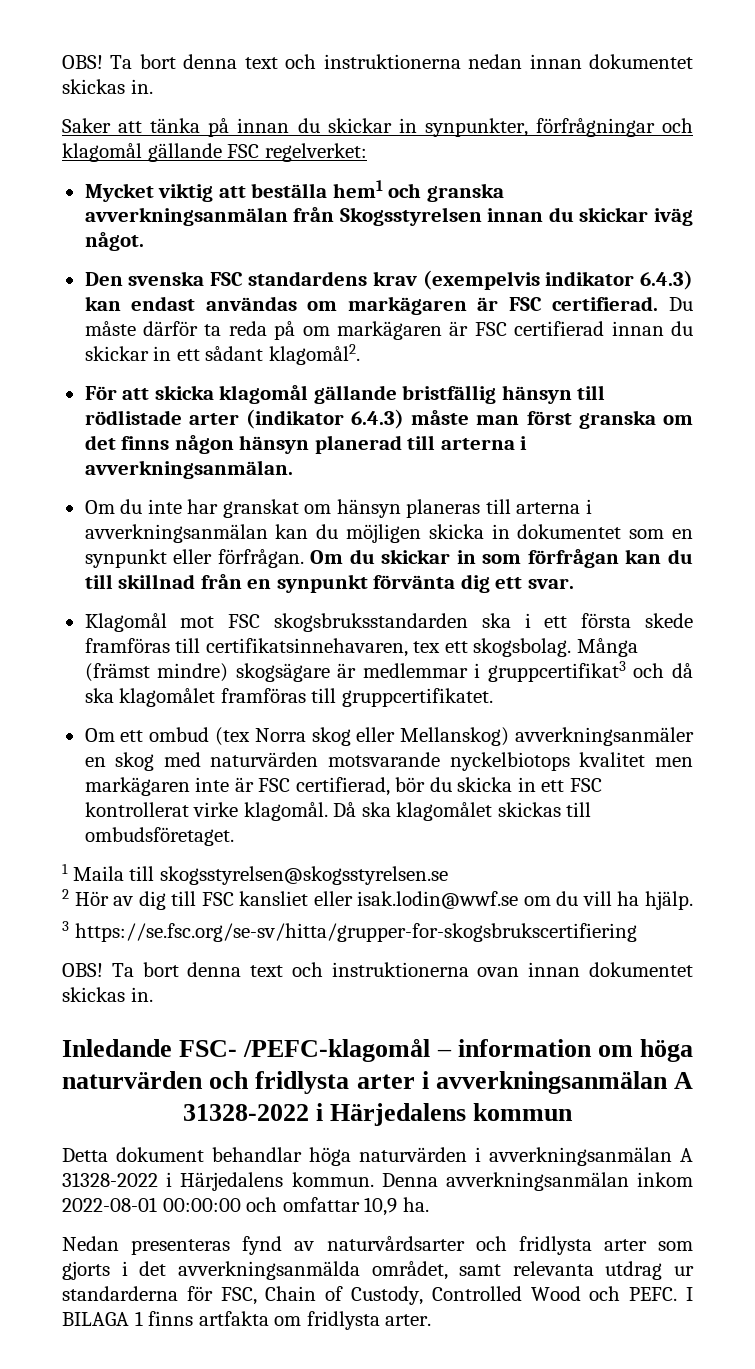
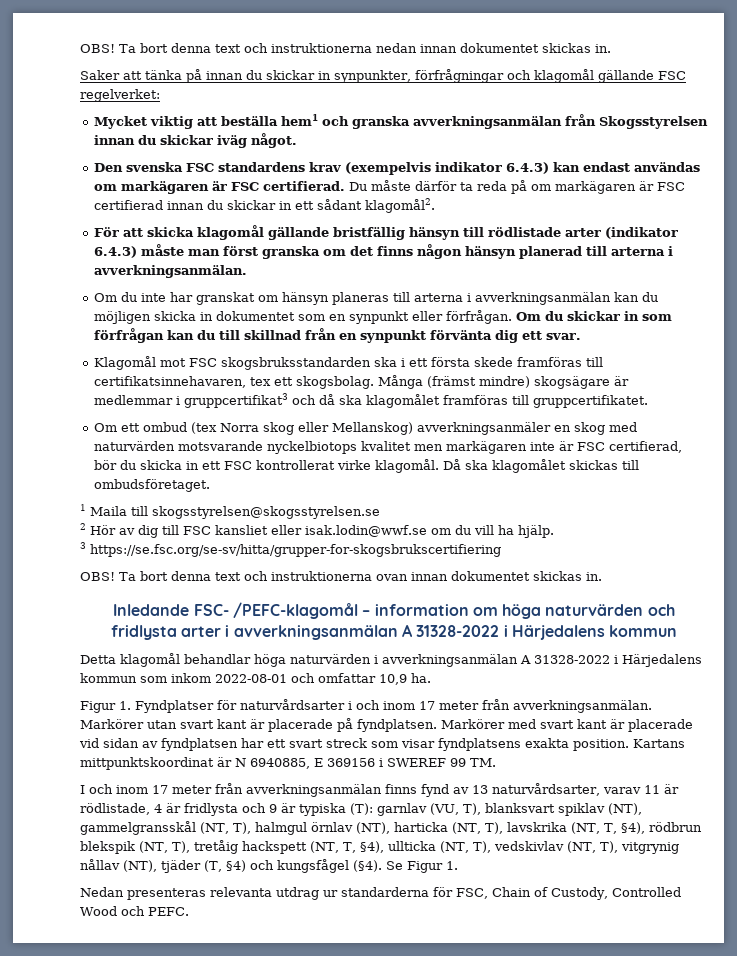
- Detta dokument behandlar höga naturvärden i avverkningsanmälan A 31328-2022 i Härjedalens kommun. Denna avverkningsanmälan inkom 2022-08-01 00:00:00 och omfattar 10,9 ha.
+ Detta klagomål behandlar höga naturvärden i avverkningsanmälan A 31328-2022 i Härjedalens kommun som inkom 2022-08-01 och omfattar 10,9 ha.
- Nedan presenteras fynd av naturvårdsarter och fridlysta arter som gjorts i det avverkningsanmälda området, samt relevanta utdrag ur standarderna för FSC, Chain of Custody, Controlled Wood och PEFC. I BILAGA 1 finns artfakta om fridlysta arter.
+ Figur 1. Fyndplatser för naturvårdsarter i och inom 17 meter från avverkningsanmälan. Markörer utan svart kant är placerade på fyndplatsen. Markörer med svart kant är placerade vid sidan av fyndplatsen har ett svart streck som visar fyndplatsens exakta position. Kartans mittpunktskoordinat är N 6940885, E 369156 i SWEREF 99 TM.
+ I och inom 17 meter från avverkningsanmälan finns fynd av 13 naturvårdsarter, varav 11 är rödlistade, 4 är fridlysta och 9 är typiska (T): garnlav (VU, T), blanksvart spiklav (NT), gammelgransskål (NT, T), halmgul örnlav (NT), harticka (NT, T), lavskrika (NT, T, §4), rödbrun blekspik (NT, T), tretåig hackspett (NT, T, §4), ullticka (NT, T), vedskivlav (NT, T), vitgrynig nållav (NT), tjäder (T, §4) och kungsfågel (§4). Se Figur 1.
+ Nedan presenteras relevanta utdrag ur standarderna för FSC, Chain of Custody, Controlled Wood och PEFC.

